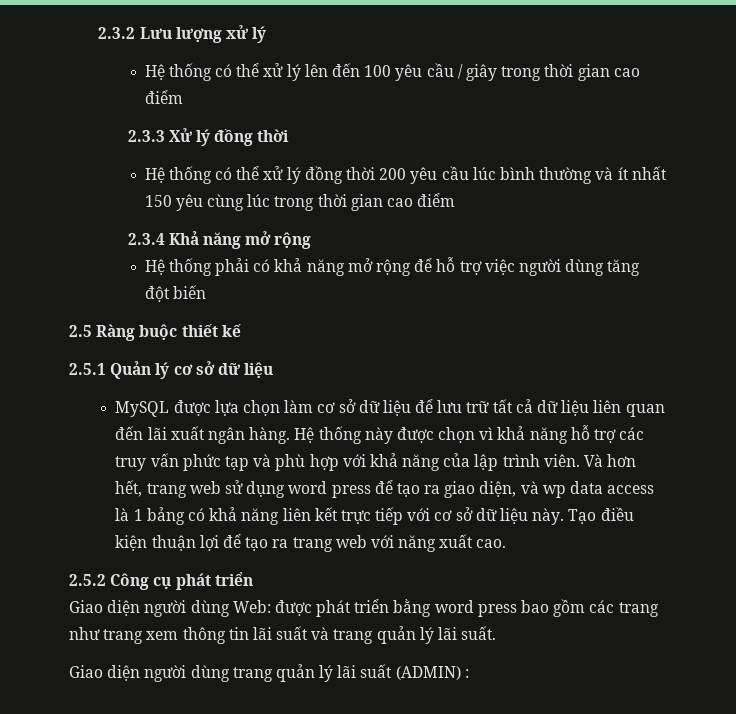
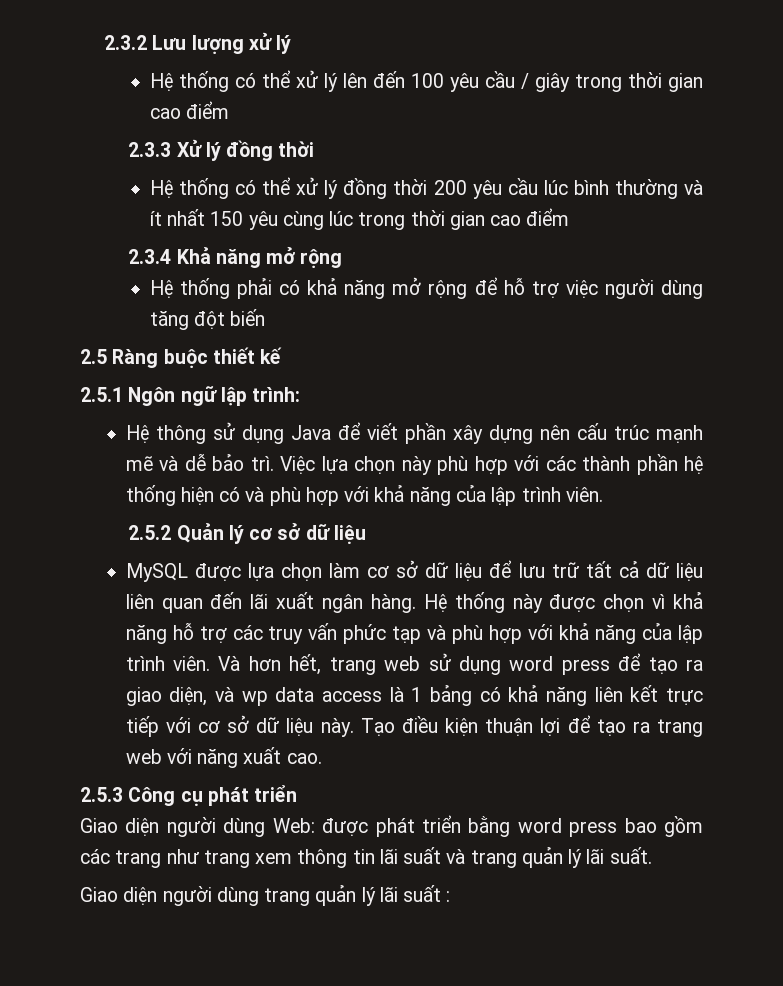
- 2.5.1 Quản lý cơ sở dữ liệu
+ 2.5.1 Ngôn ngữ lập trình:
+ Hệ thông sử dụng Java để viết phần xây dựng nên cấu trúc mạnh mẽ và dễ bảo trì. Việc lựa chọn này phù hợp với các thành phần hệ thống hiện có và phù hợp với khả năng của lập trình viên.
+ 2.5.2 Quản lý cơ sở dữ liệu
- 2.5.2 Công cụ phát triển
+ 2.5.3 Công cụ phát triển
- Giao diện người dùng trang quản lý lãi suất (ADMIN) :
+ Giao diện người dùng trang quản lý lãi suất :

